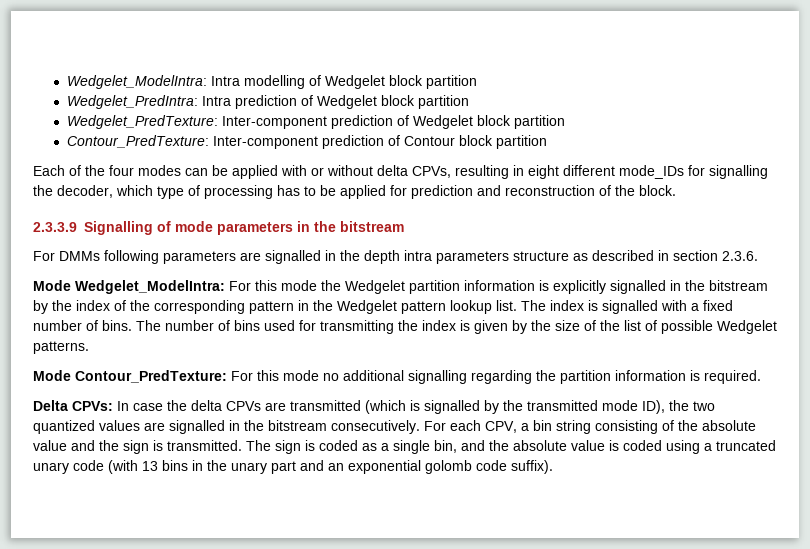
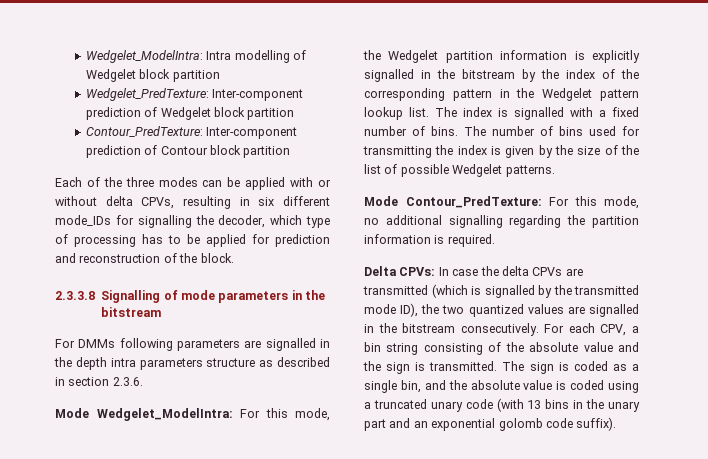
- Wedgelet_PredIntra: Intra prediction of Wedgelet block partition
- Each of the four modes can be applied with or without delta CPVs, resulting in eight different mode_IDs for signalling the decoder, which type of processing has to be applied for prediction and reconstruction of the block.
+ Each of the three modes can be applied with or without delta CPVs, resulting in six different mode_IDs for signalling the decoder, which type of processing has to be applied for prediction and reconstruction of the block.
- 2.3.3.9 Signalling of mode parameters in the bitstream
+ 2.3.3.8 Signalling of mode parameters in the bitstream
- Mode Wedgelet_ModelIntra: For this mode the Wedgelet partition information is explicitly signalled in the bitstream by the index of the corresponding pattern in the Wedgelet pattern lookup list.
+ Mode Wedgelet_ModelIntra: For this mode, the Wedgelet partition information is explicitly signalled in the bitstream by the index of the corresponding pattern in the Wedgelet pattern lookup list.
- Mode Contour_PredTexture: For this mode no additional signalling regarding the partition information is required.
+ Mode Contour_PredTexture: For this mode, no additional signalling regarding the partition information is required.

